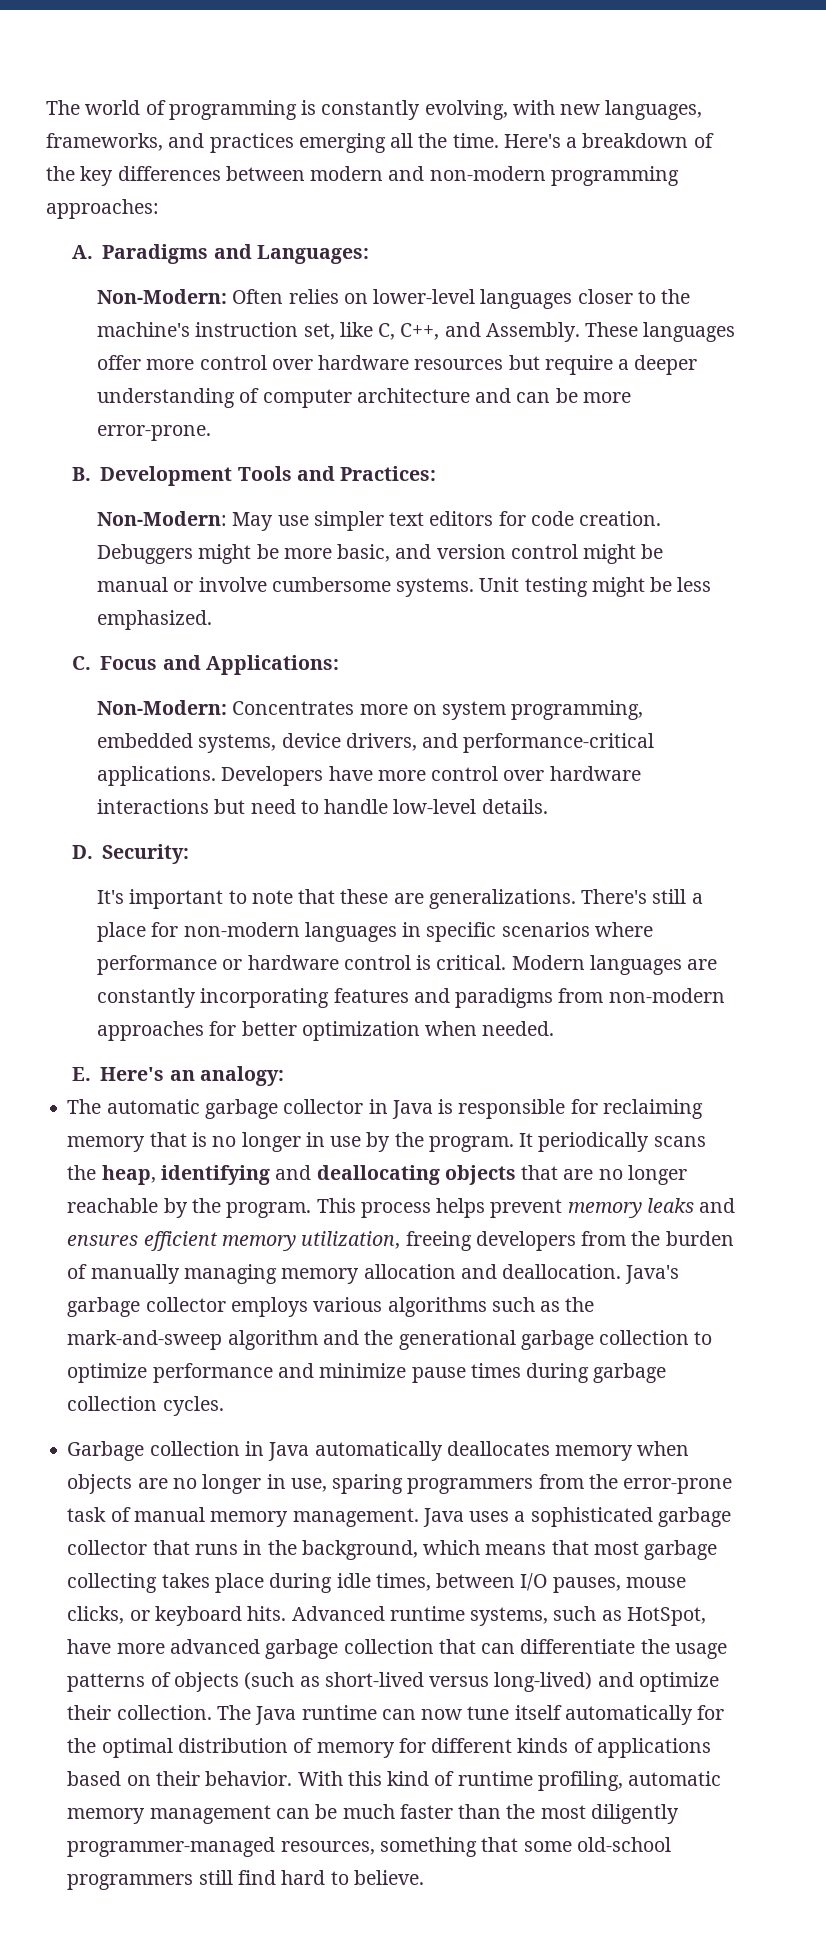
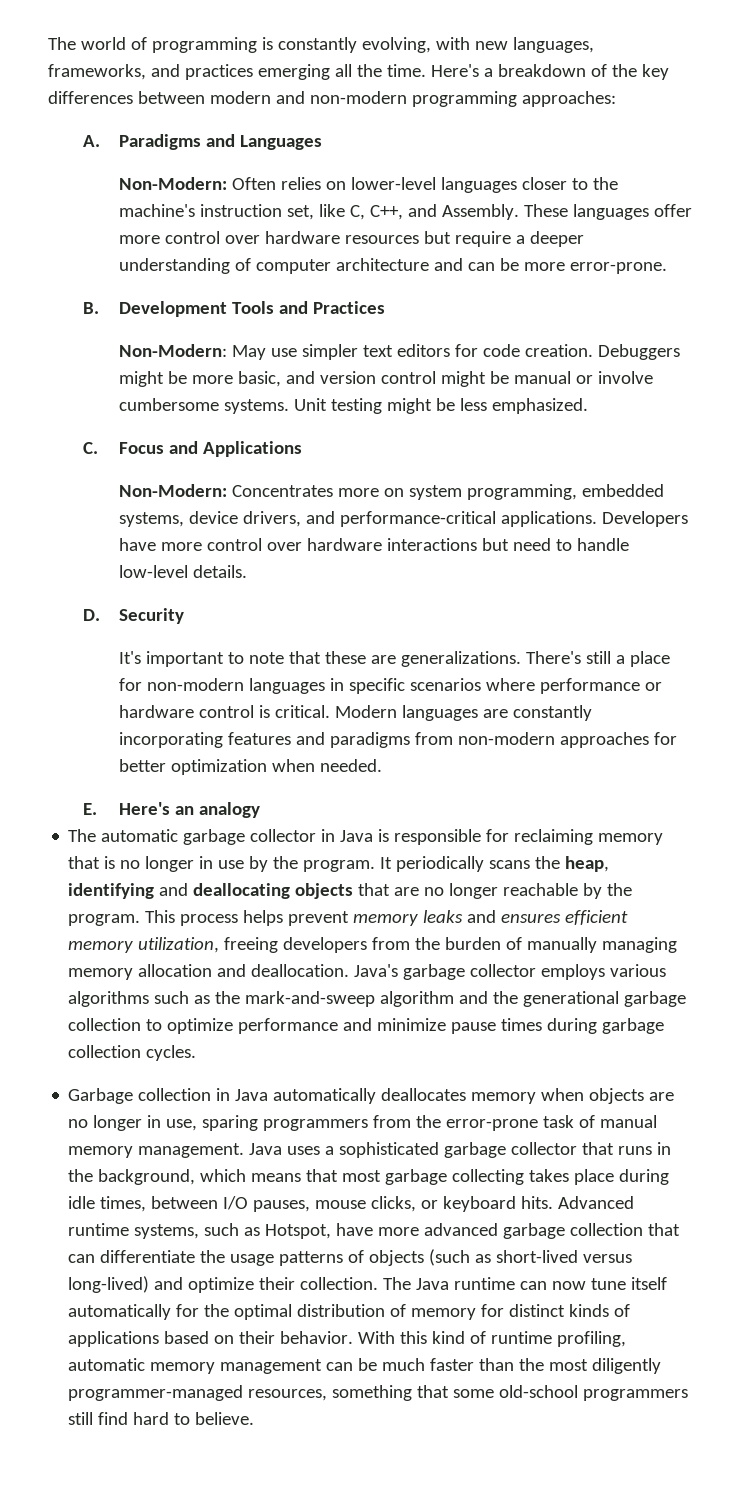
- A. Paradigms and Languages:
+ A. Paradigms and Languages
- B. Development Tools and Practices:
+ B. Development Tools and Practices
- C. Focus and Applications:
+ C. Focus and Applications
- D. Security:
+ D. Security
- E. Here's an analogy:
+ E. Here's an analogy
- Advanced runtime systems, such as HotSpot, have more advanced garbage collection that can differentiate the usage patterns of objects (such as short-lived versus long-lived) and optimize their collection.
+ Advanced runtime systems, such as Hotspot, have more advanced garbage collection that can differentiate the usage patterns of objects (such as short-lived versus long-lived) and optimize their collection.
- The Java runtime can now tune itself automatically for the optimal distribution of memory for different kinds of applications based on their behavior.
+ The Java runtime can now tune itself automatically for the optimal distribution of memory for distinct kinds of applications based on their behavior.

